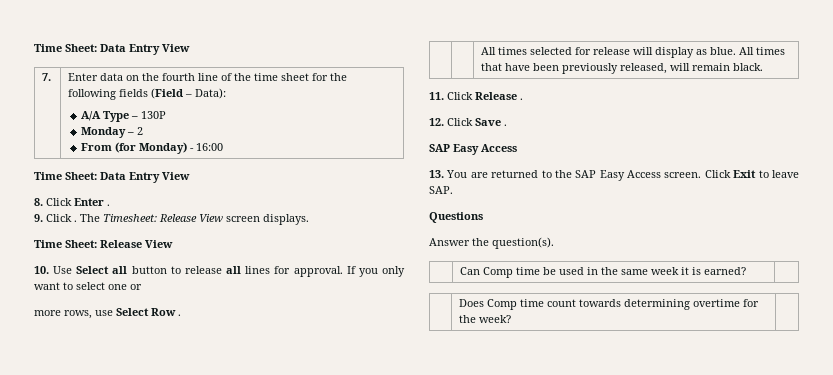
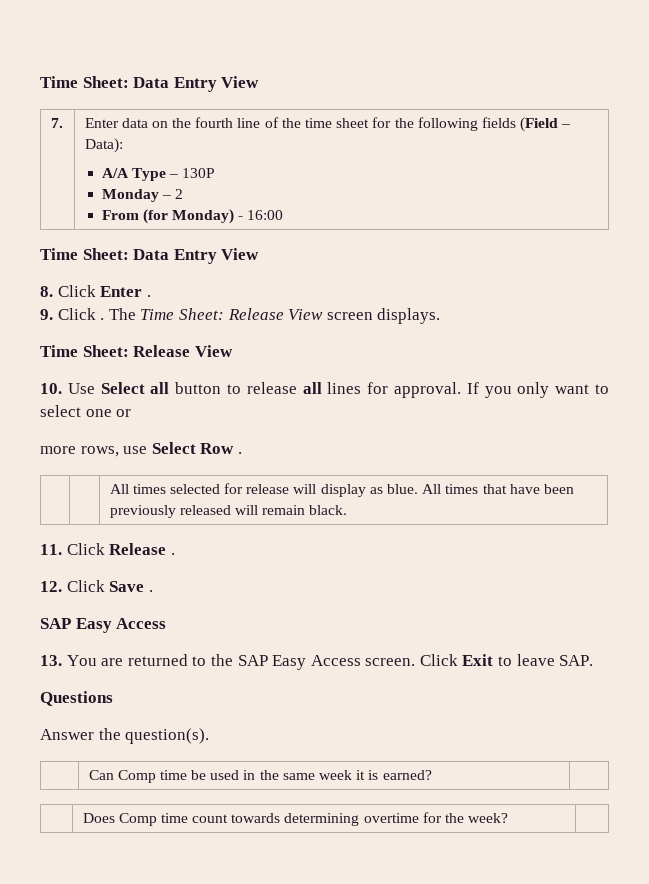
- The Timesheet: Release View screen displays.
+ The Time Sheet: Release View screen displays.
- | | All times selected for release will display as blue. All times that have been previously released, will remain black.
+ | | All times selected for release will display as blue. All times that have been previously released will remain black.

